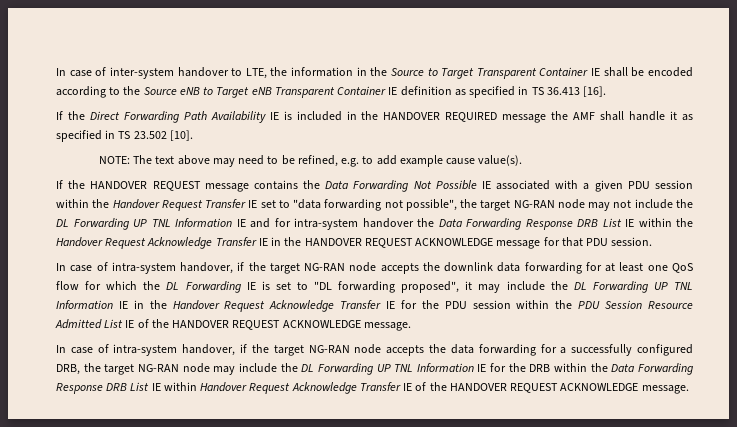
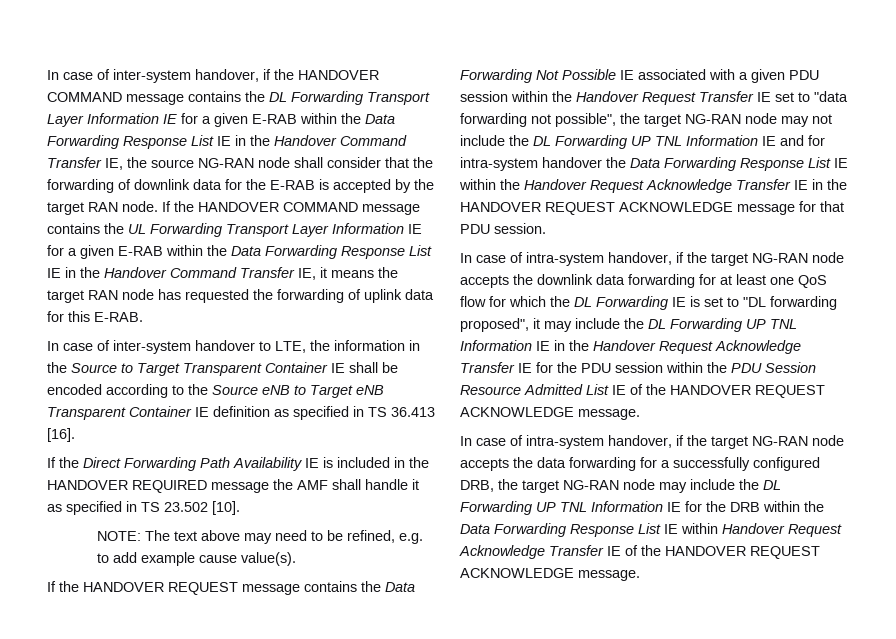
+ In case of inter-system handover, if the HANDOVER COMMAND message contains the DL Forwarding Transport Layer Information IE for a given E-RAB within the Data Forwarding Response List IE in the Handover Command Transfer IE, the source NG-RAN node shall consider that the forwarding of downlink data for the E-RAB is accepted by the target RAN node. If the HANDOVER COMMAND message contains the UL Forwarding Transport Layer Information IE for a given E-RAB within the Data Forwarding Response List IE in the Handover Command Transfer IE, it means the target RAN node has requested the forwarding of uplink data for this E-RAB.
- If the HANDOVER REQUEST message contains the Data Forwarding Not Possible IE associated with a given PDU session within the Handover Request Transfer IE set to "data forwarding not possible", the target NG-RAN node may not include the DL Forwarding UP TNL Information IE and for intra-system handover the Data Forwarding Response DRB List IE within the Handover Request Acknowledge Transfer IE in the HANDOVER REQUEST ACKNOWLEDGE message for that PDU session.
+ If the HANDOVER REQUEST message contains the Data Forwarding Not Possible IE associated with a given PDU session within the Handover Request Transfer IE set to "data forwarding not possible", the target NG-RAN node may not include the DL Forwarding UP TNL Information IE and for intra-system handover the Data Forwarding Response List IE within the Handover Request Acknowledge Transfer IE in the HANDOVER REQUEST ACKNOWLEDGE message for that PDU session.
- In case of intra-system handover, if the target NG-RAN node accepts the data forwarding for a successfully configured DRB, the target NG-RAN node may include the DL Forwarding UP TNL Information IE for the DRB within the Data Forwarding Response DRB List IE within Handover Request Acknowledge Transfer IE of the HANDOVER REQUEST ACKNOWLEDGE message.
+ In case of intra-system handover, if the target NG-RAN node accepts the data forwarding for a successfully configured DRB, the target NG-RAN node may include the DL Forwarding UP TNL Information IE for the DRB within the Data Forwarding Response List IE within Handover Request Acknowledge Transfer IE of the HANDOVER REQUEST ACKNOWLEDGE message.

